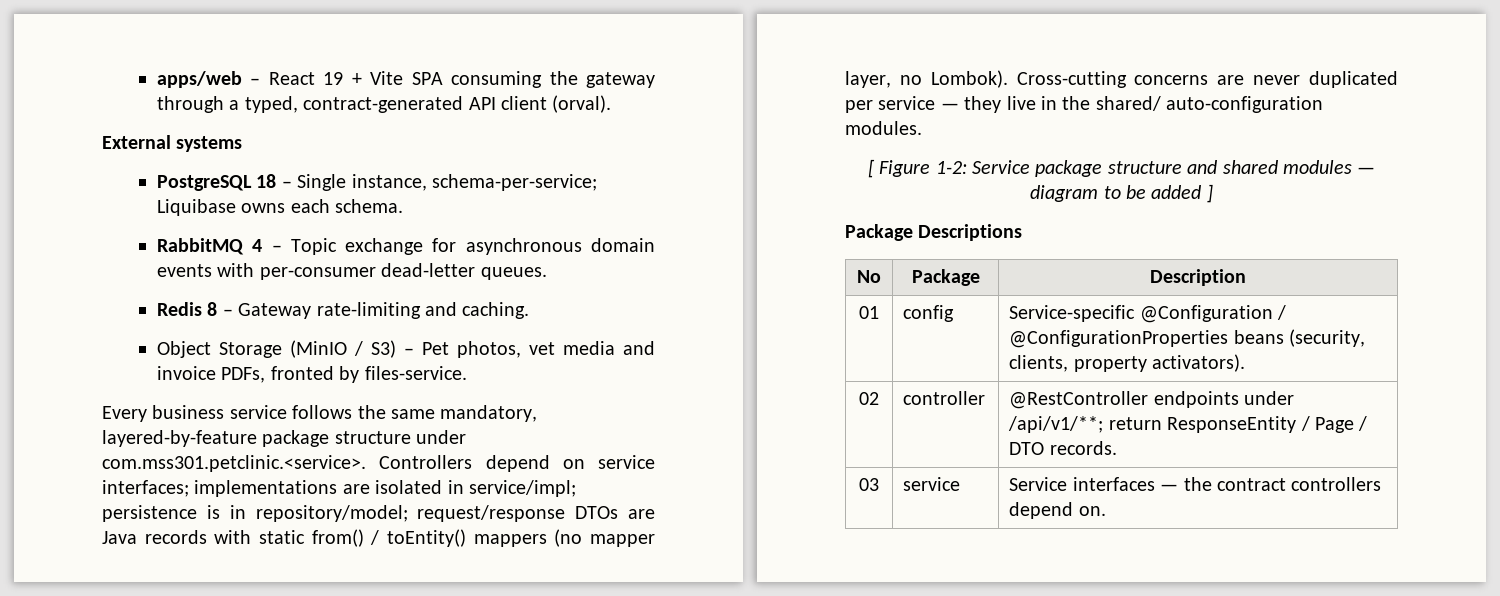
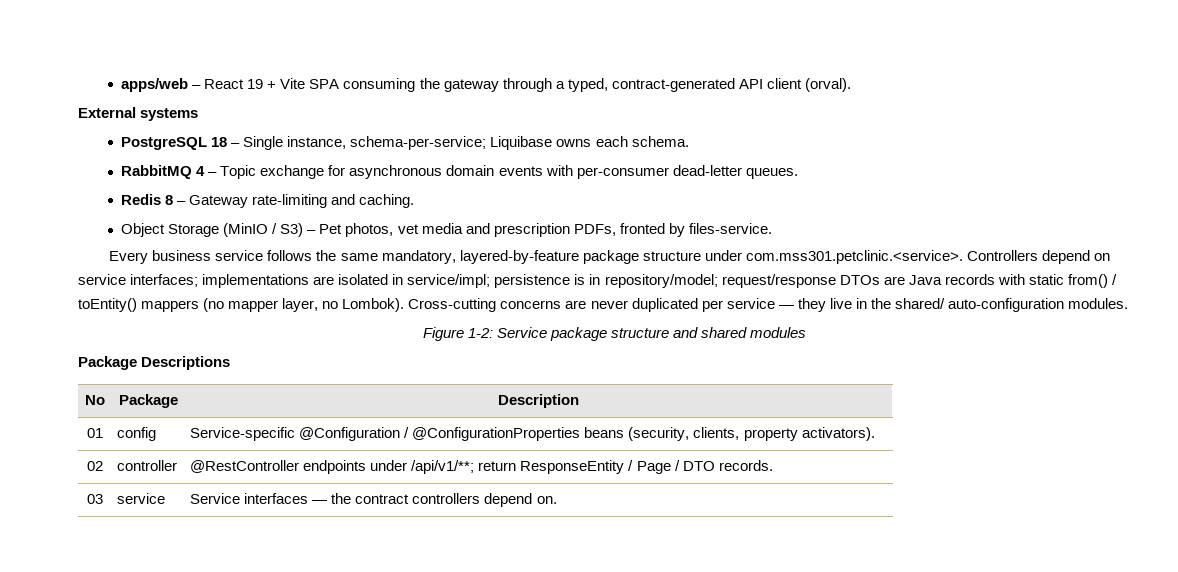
- Object Storage (MinIO / S3) – Pet photos, vet media and invoice PDFs, fronted by files-service.
+ Object Storage (MinIO / S3) – Pet photos, vet media and prescription PDFs, fronted by files-service.
- [ Figure 1-2: Service package structure and shared modules — diagram to be added ]
+ Figure 1-2: Service package structure and shared modules

